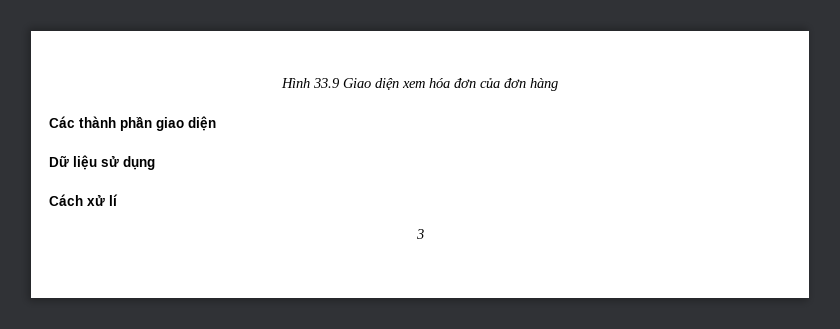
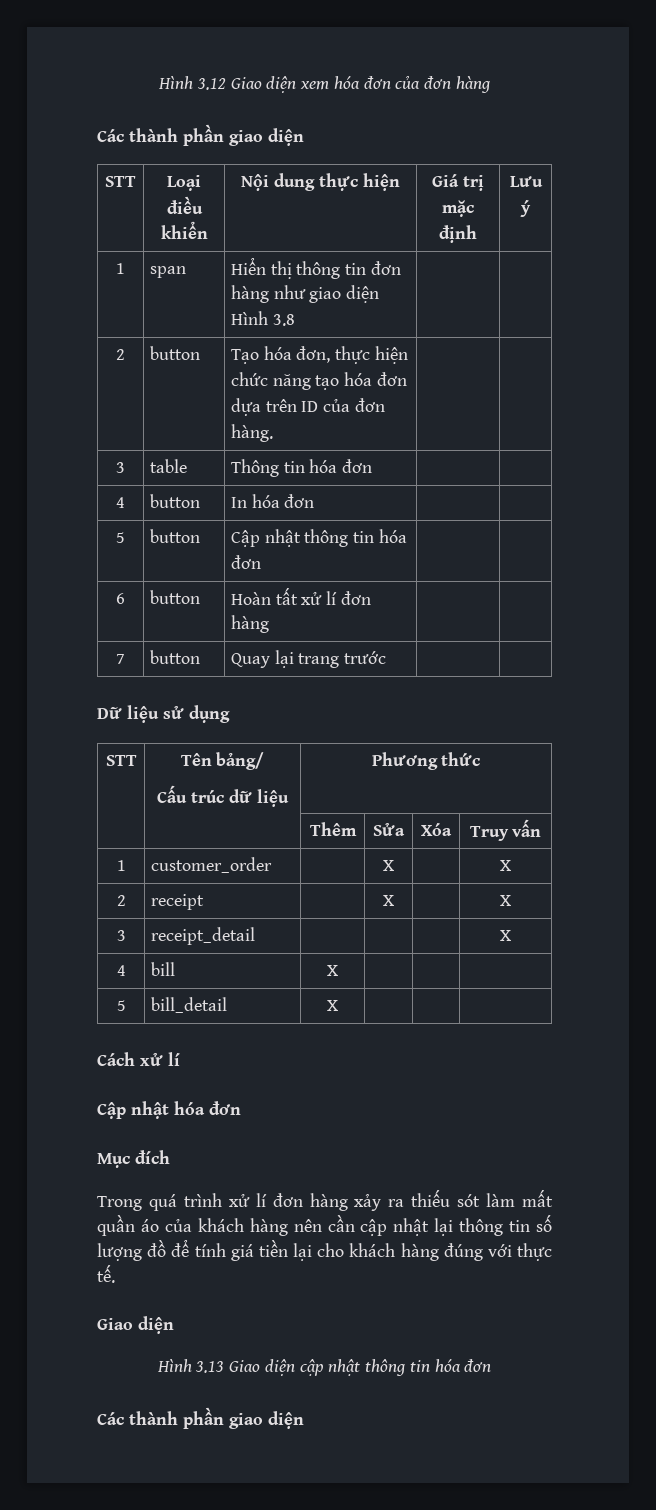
- Hình 33.9 Giao diện xem hóa đơn của đơn hàng
+ Hình 3.12 Giao diện xem hóa đơn của đơn hàng
+ STT | Loại điều khiển | Nội dung thực hiện | Giá trị mặc định | Lưu ý
+ 1 | span | Hiển thị thông tin đơn hàng như giao diện Hình 3.8 | |
+ 2 | button | Tạo hóa đơn, thực hiện chức năng tạo hóa đơn dựa trên ID của đơn hàng. | |
+ 3 | table | Thông tin hóa đơn | |
+ 4 | button | In hóa đơn | |
+ 5 | button | Cập nhật thông tin hóa đơn | |
+ 6 | button | Hoàn tất xử lí đơn hàng | |
+ 7 | button | Quay lại trang trước | |
  Dữ liệu sử dụng
+ STT | Tên bảng/
+ Cấu trúc dữ liệu | Phương thức
+ | | Thêm | Sửa | Xóa | Truy vấn
+ 1 | customer_order | | X | | X
+ 2 | receipt | | X | | X
+ 3 | receipt_detail | | | | X
+ 4 | bill | X | | |
+ 5 | bill_detail | X | | |
  Cách xử lí
- 3
+ Cập nhật hóa đơn
+ Mục đích
+ Trong quá trình xử lí đơn hàng xảy ra thiếu sót làm mất quần áo của khách hàng nên cần cập nhật lại thông tin số lượng đồ để tính giá tiền lại cho khách hàng đúng với thực tế.
+ Giao diện
+ Hình 3.13 Giao diện cập nhật thông tin hóa đơn
+ Các thành phần giao diện

